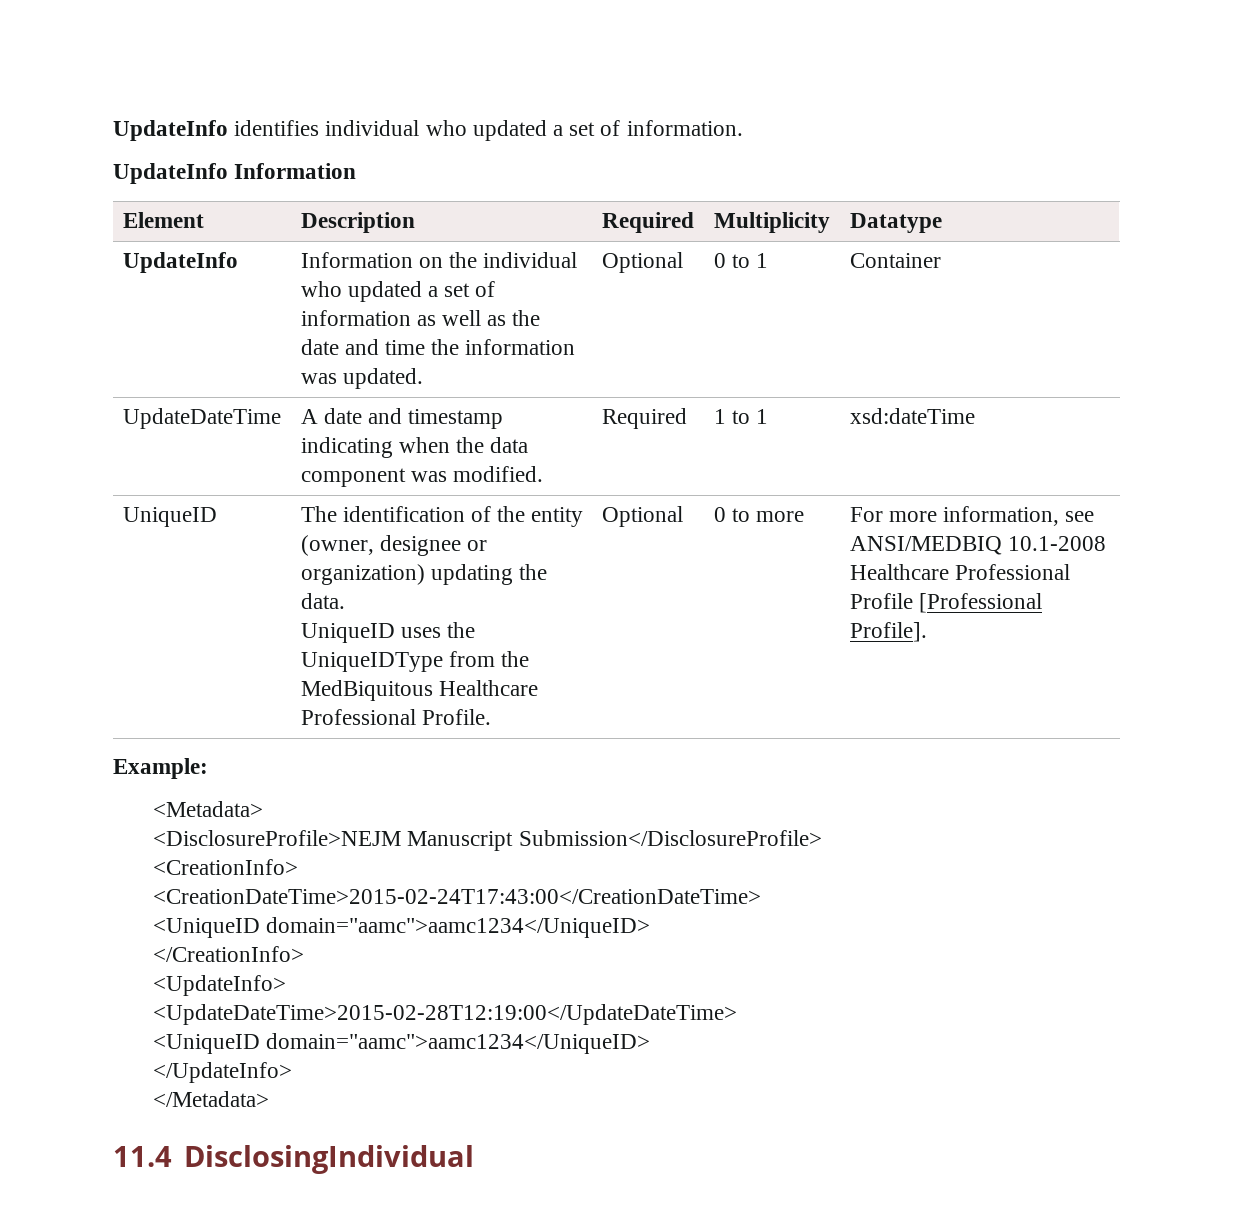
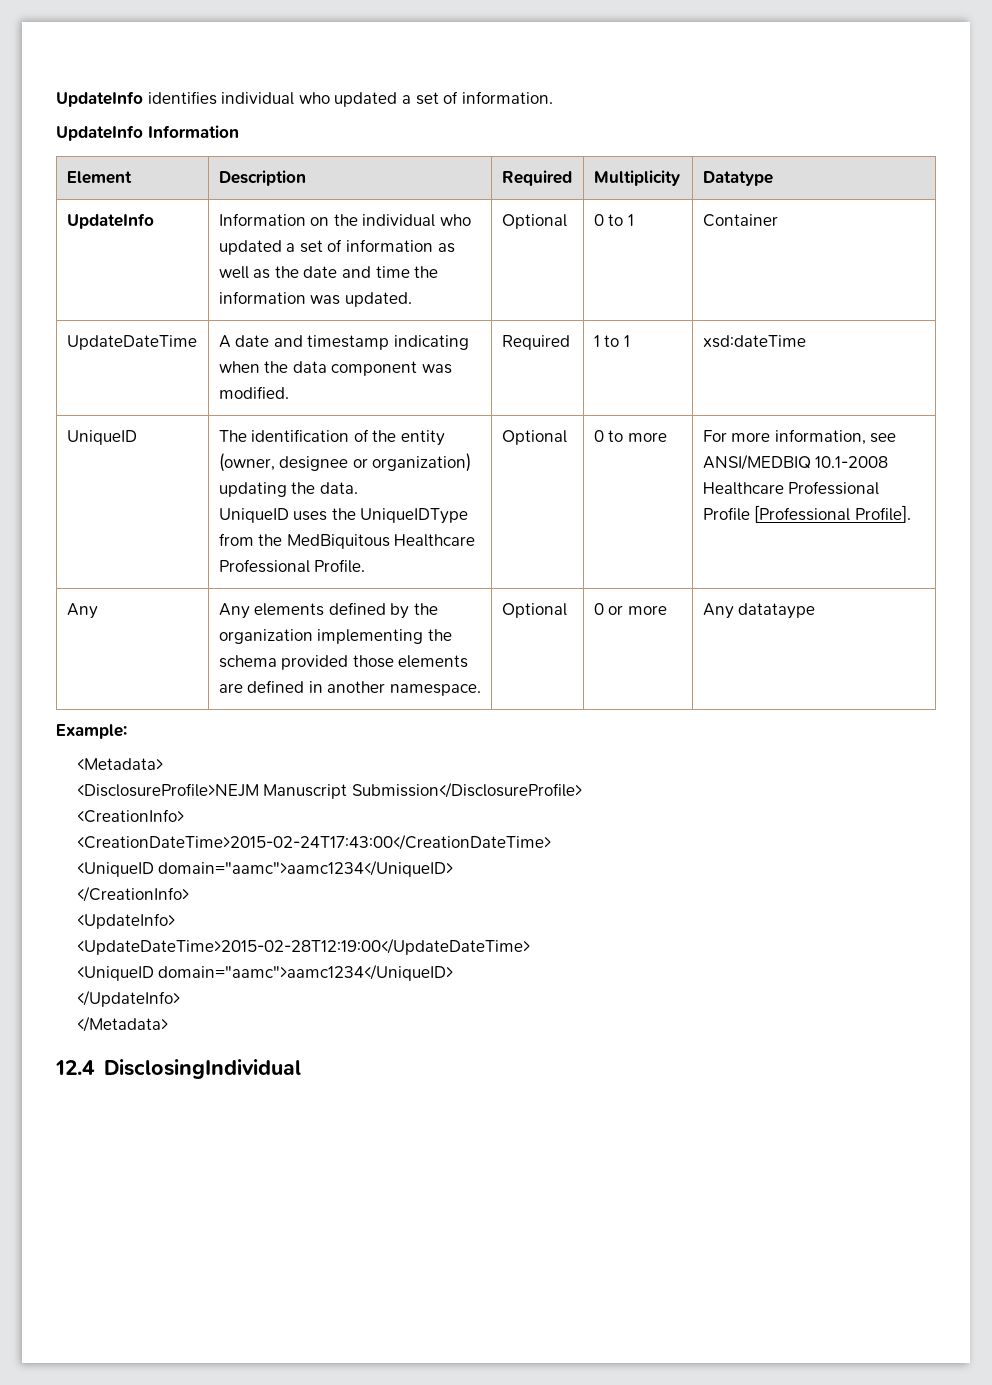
+ Any | Any elements defined by the organization implementing the schema provided those elements are defined in another namespace. | Optional | 0 or more | Any datataype
- 11.4 DisclosingIndividual
+ 12.4 DisclosingIndividual

